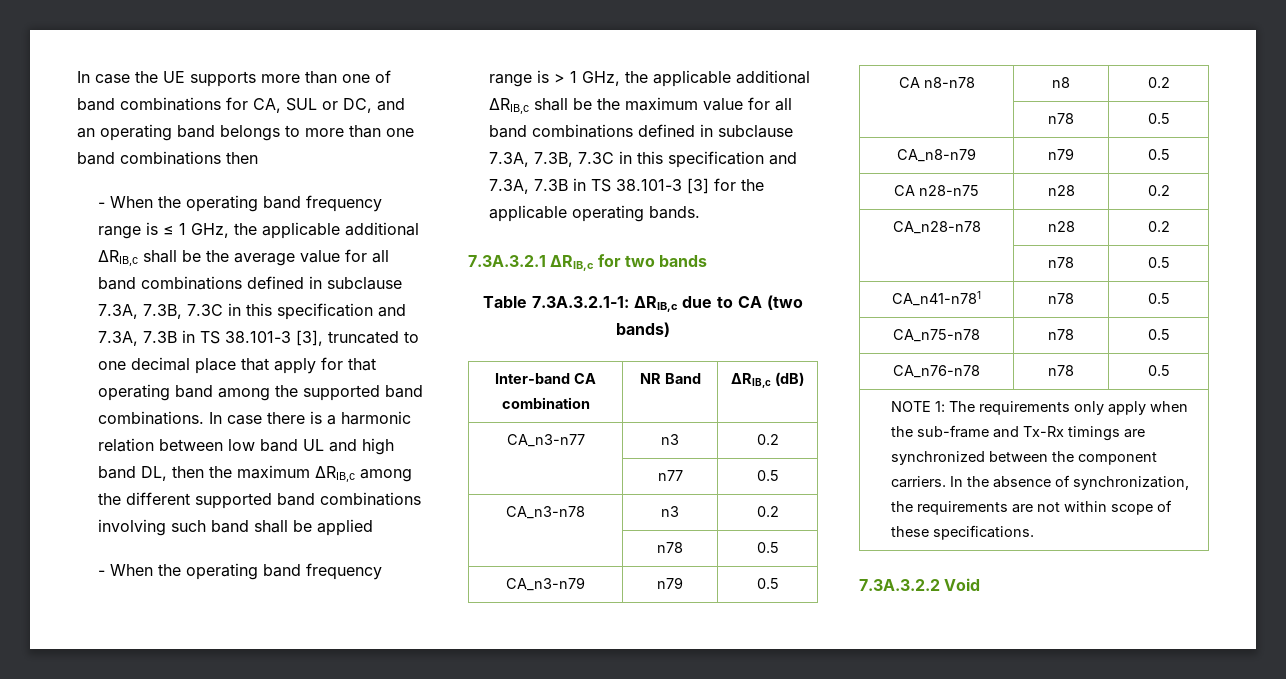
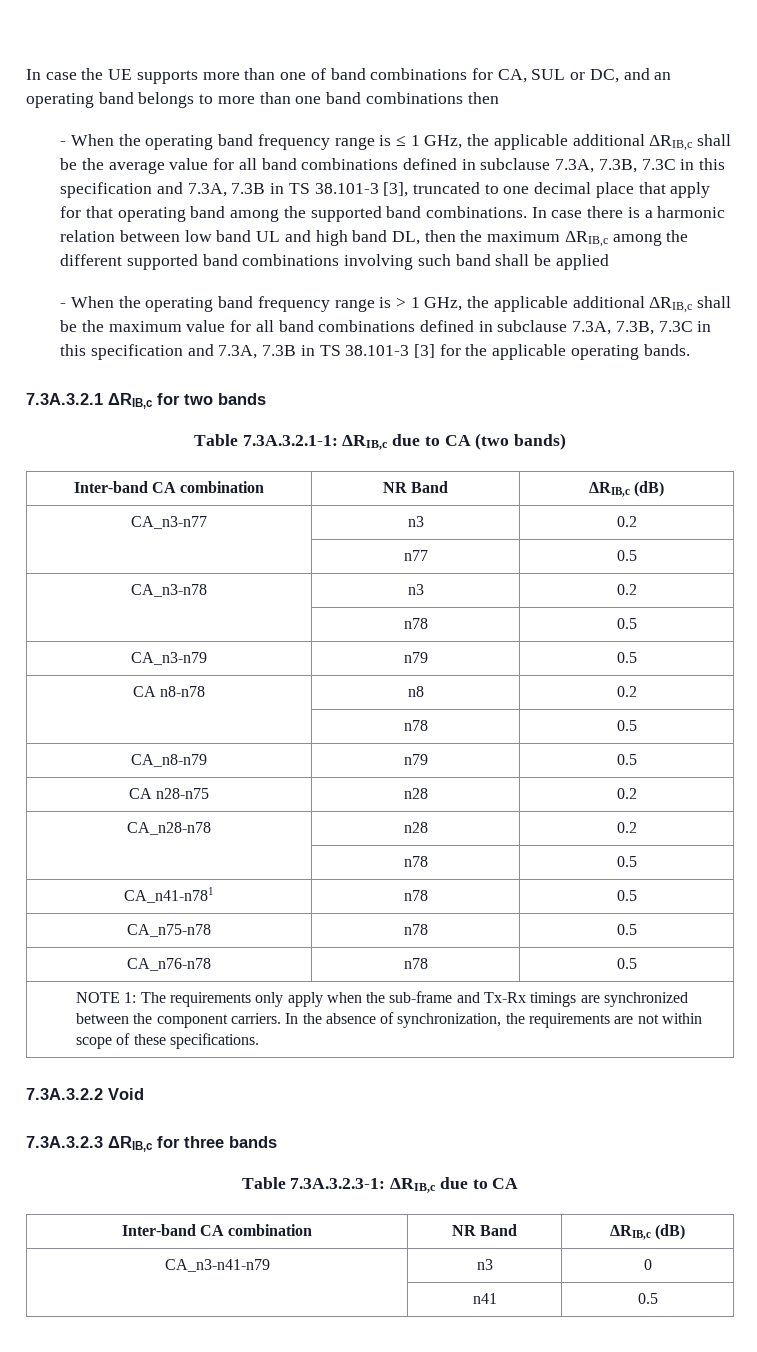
+ 7.3A.3.2.3 ΔRIB,c for three bands
+ Table 7.3A.3.2.3-1: ΔRIB,c due to CA
+ Inter-band CA combination | NR Band | ΔRIB,c (dB)
+ CA_n3-n41-n79 | n3 | 0
+ | n41 | 0.5

